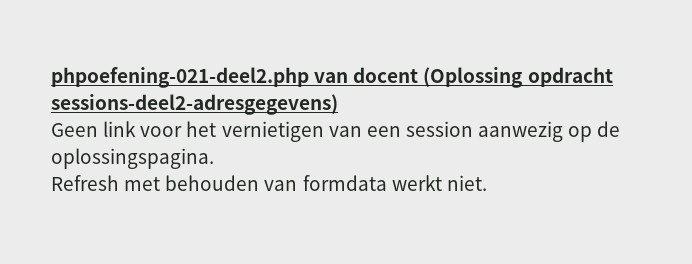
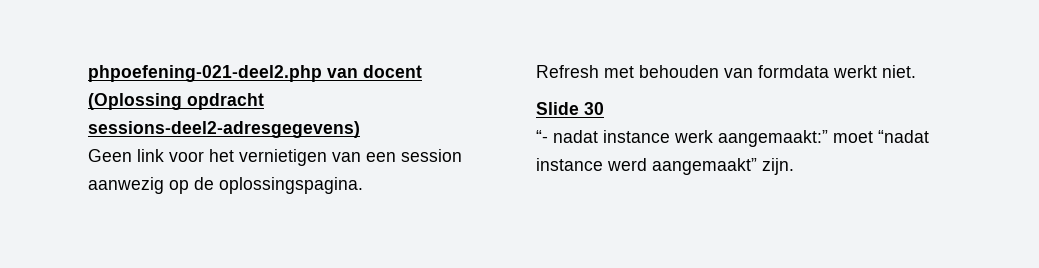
+ Slide 30
+ “- nadat instance werk aangemaakt:” moet “nadat instance werd aangemaakt” zijn.

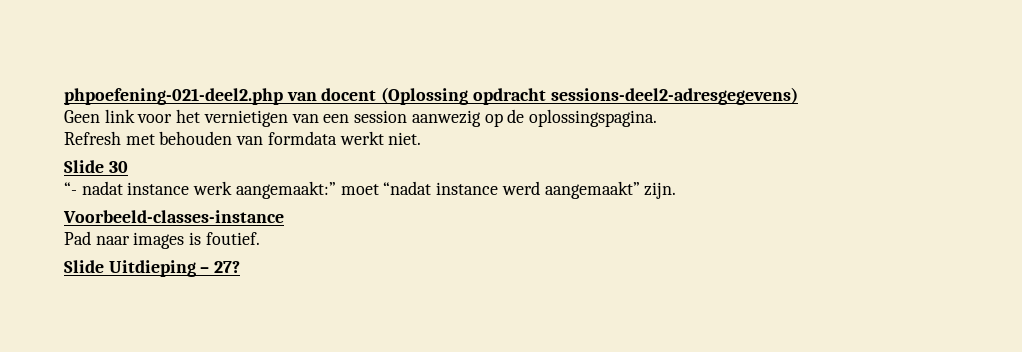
+ Voorbeeld-classes-instance
+ Pad naar images is foutief.
+ Slide Uitdieping – 27?

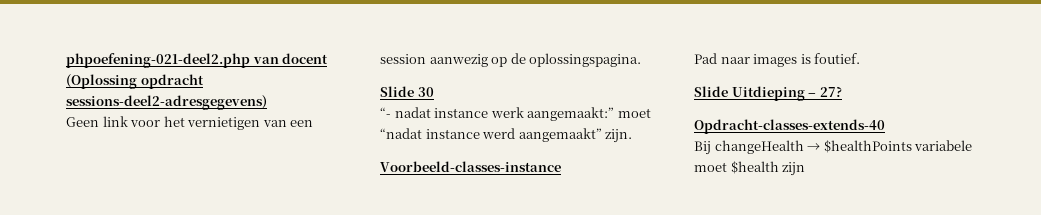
- Refresh met behouden van formdata werkt niet.
+ Opdracht-classes-extends-40
+ Bij changeHealth → $healthPoints variabele moet $health zijn

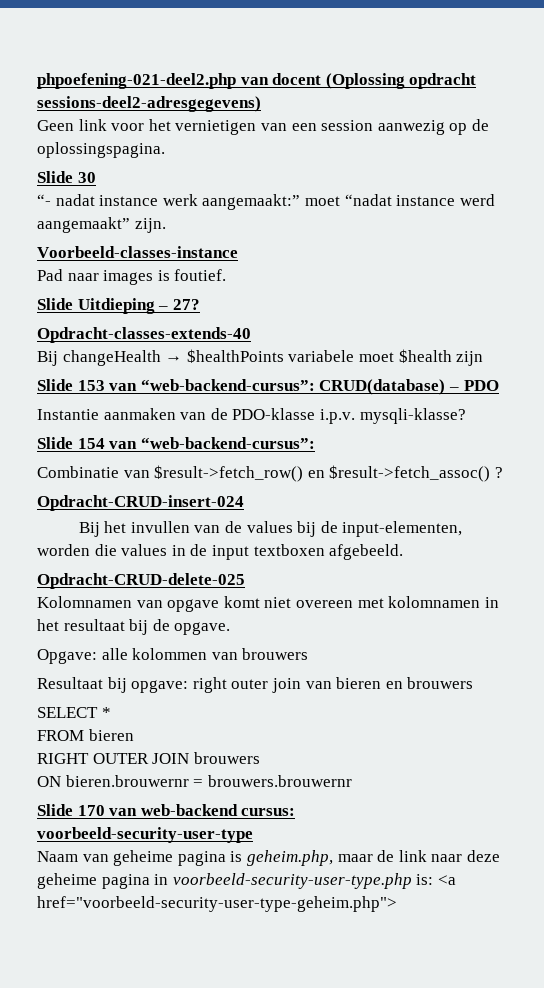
+ Slide 153 van “web-backend-cursus”: CRUD(database) – PDO
+ Instantie aanmaken van de PDO-klasse i.p.v. mysqli-klasse?
+ Slide 154 van “web-backend-cursus”:
+ Combinatie van $result->fetch_row() en $result->fetch_assoc() ?
+ Opdracht-CRUD-insert-024
+ Bij het invullen van de values bij de input-elementen, worden die values in de input textboxen afgebeeld.
+ Opdracht-CRUD-delete-025
+ Kolomnamen van opgave komt niet overeen met kolomnamen in het resultaat bij de opgave.
+ Opgave: alle kolommen van brouwers
+ Resultaat bij opgave: right outer join van bieren en brouwers
+ SELECT *
+ FROM bieren
+ RIGHT OUTER JOIN brouwers
+ ON bieren.brouwernr = brouwers.brouwernr
+ Slide 170 van web-backend cursus: voorbeeld-security-user-type
+ Naam van geheime pagina is geheim.php, maar de link naar deze geheime pagina in voorbeeld-security-user-type.php is: <a href="voorbeeld-security-user-type-geheim.php">

